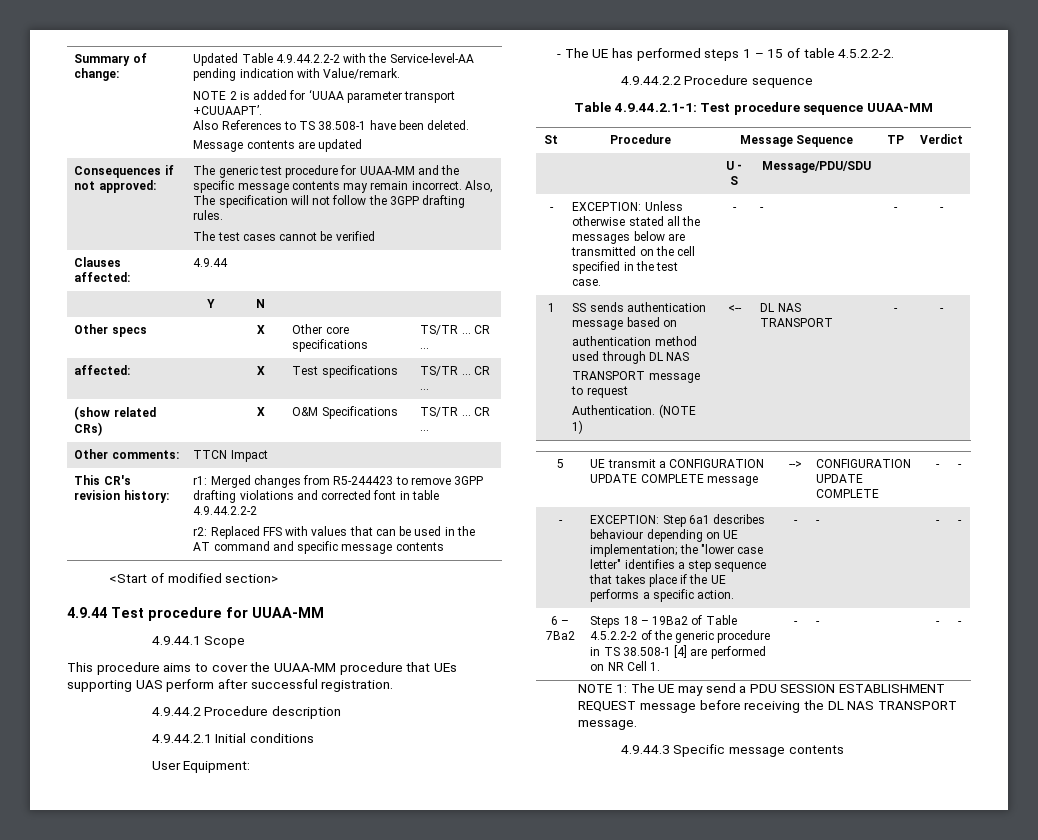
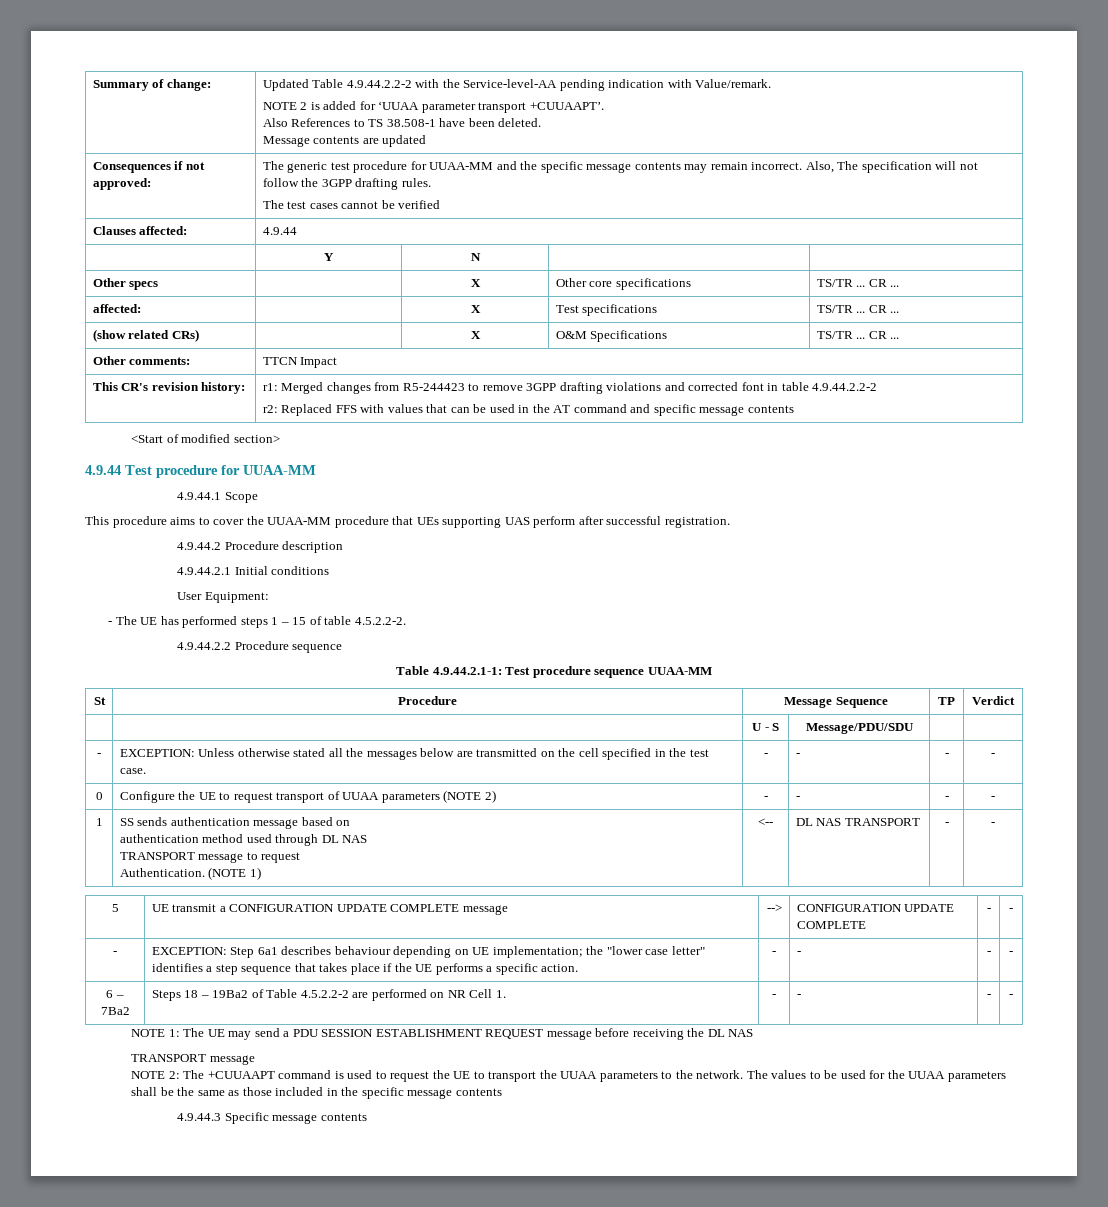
+ 0 | Configure the UE to request transport of UUAA parameters (NOTE 2) | - | - | - | -
- 6 – 7Ba2 | Steps 18 – 19Ba2 of Table 4.5.2.2-2 of the generic procedure in TS 38.508-1 [4] are performed on NR Cell 1. | - | - | - | -
+ 6 – 7Ba2 | Steps 18 – 19Ba2 of Table 4.5.2.2-2 are performed on NR Cell 1. | - | - | - | -
- NOTE 1: The UE may send a PDU SESSION ESTABLISHMENT REQUEST message before receiving the DL NAS TRANSPORT message.
+ NOTE 1: The UE may send a PDU SESSION ESTABLISHMENT REQUEST message before receiving the DL NAS
+ TRANSPORT message
+ NOTE 2: The +CUUAAPT command is used to request the UE to transport the UUAA parameters to the network. The values to be used for the UUAA parameters shall be the same as those included in the specific message contents

